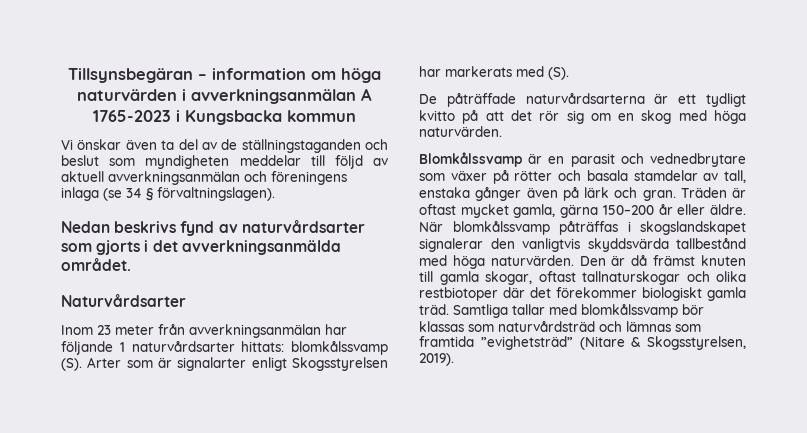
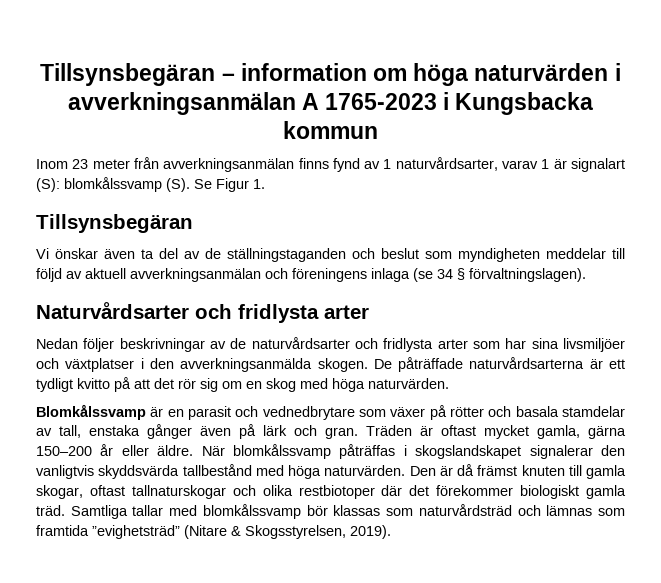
+ Inom 23 meter från avverkningsanmälan finns fynd av 1 naturvårdsarter, varav 1 är signalart (S): blomkålssvamp (S). Se Figur 1.
+ Tillsynsbegäran
- Nedan beskrivs fynd av naturvårdsarter som gjorts i det avverkningsanmälda området.
- Naturvårdsarter
- Inom 23 meter från avverkningsanmälan har följande 1 naturvårdsarter hittats: blomkålssvamp (S). Arter som är signalarter enligt Skogsstyrelsen har markerats med (S).
- De påträffade naturvårdsarterna är ett tydligt kvitto på att det rör sig om en skog med höga naturvärden.
+ Naturvårdsarter och fridlysta arter
+ Nedan följer beskrivningar av de naturvårdsarter och fridlysta arter som har sina livsmiljöer och växtplatser i den avverkningsanmälda skogen. De påträffade naturvårdsarterna är ett tydligt kvitto på att det rör sig om en skog med höga naturvärden.

